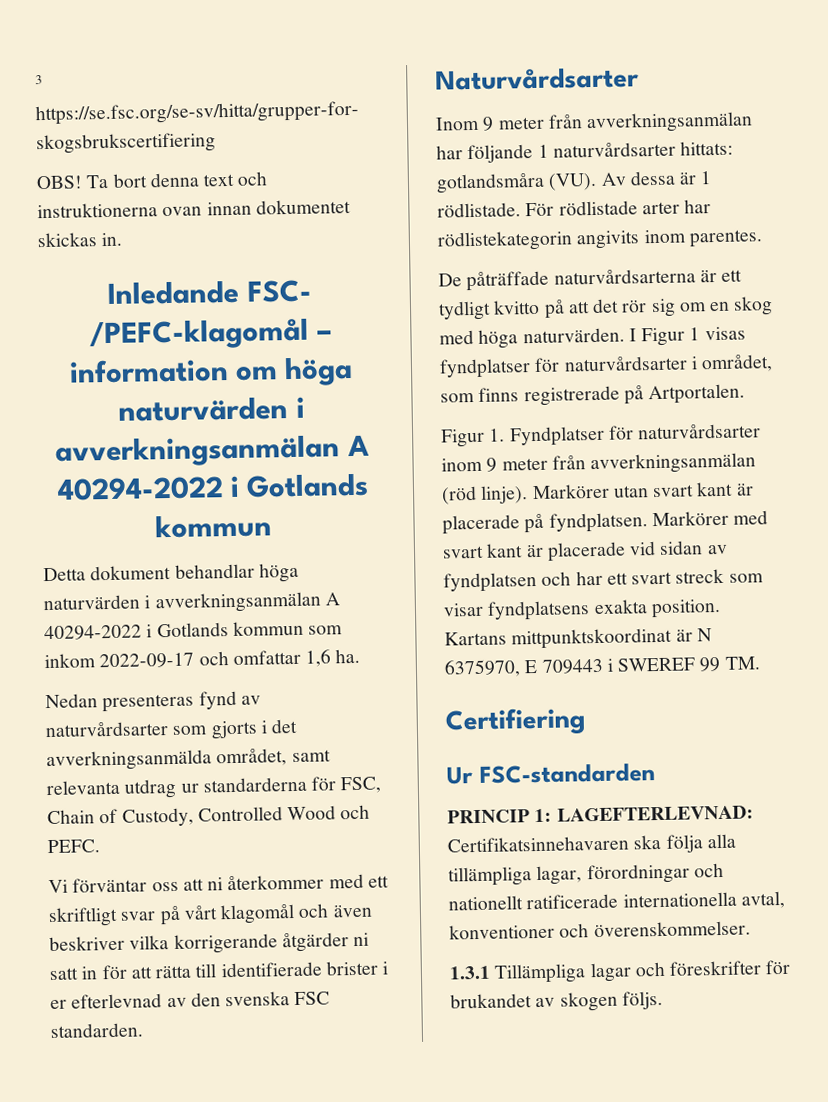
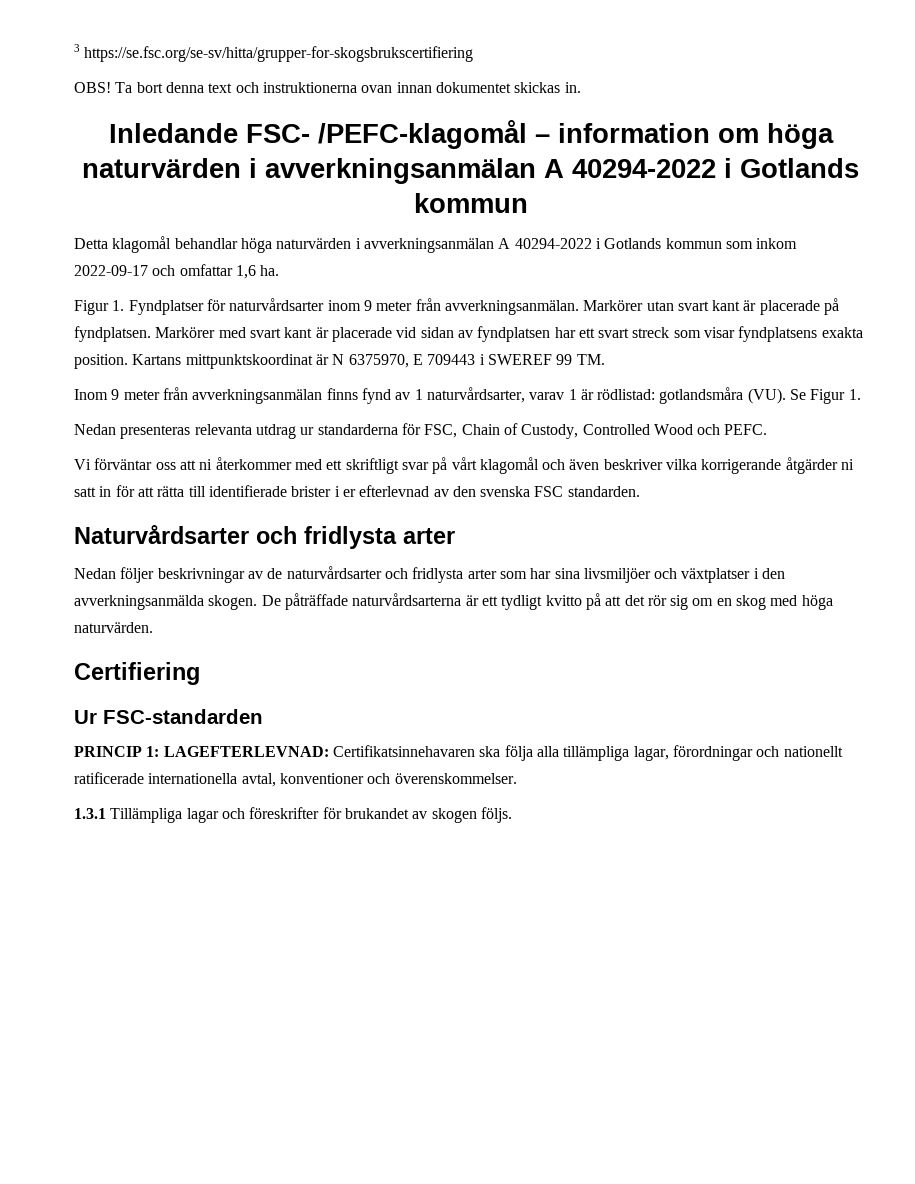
- Detta dokument behandlar höga naturvärden i avverkningsanmälan A 40294-2022 i Gotlands kommun som inkom 2022-09-17 och omfattar 1,6 ha.
+ Detta klagomål behandlar höga naturvärden i avverkningsanmälan A 40294-2022 i Gotlands kommun som inkom 2022-09-17 och omfattar 1,6 ha.
- Nedan presenteras fynd av naturvårdsarter som gjorts i det avverkningsanmälda området, samt relevanta utdrag ur standarderna för FSC, Chain of Custody, Controlled Wood och PEFC.
+ Figur 1. Fyndplatser för naturvårdsarter inom 9 meter från avverkningsanmälan. Markörer utan svart kant är placerade på fyndplatsen. Markörer med svart kant är placerade vid sidan av fyndplatsen har ett svart streck som visar fyndplatsens exakta position. Kartans mittpunktskoordinat är N 6375970, E 709443 i SWEREF 99 TM.
+ Inom 9 meter från avverkningsanmälan finns fynd av 1 naturvårdsarter, varav 1 är rödlistad: gotlandsmåra (VU). Se Figur 1.
+ Nedan presenteras relevanta utdrag ur standarderna för FSC, Chain of Custody, Controlled Wood och PEFC.
- Naturvårdsarter
- Inom 9 meter från avverkningsanmälan har följande 1 naturvårdsarter hittats: gotlandsmåra (VU). Av dessa är 1 rödlistade. För rödlistade arter har rödlistekategorin angivits inom parentes.
- De påträffade naturvårdsarterna är ett tydligt kvitto på att det rör sig om en skog med höga naturvärden. I Figur 1 visas fyndplatser för naturvårdsarter i området, som finns registrerade på Artportalen.
- Figur 1. Fyndplatser för naturvårdsarter inom 9 meter från avverkningsanmälan (röd linje). Markörer utan svart kant är placerade på fyndplatsen. Markörer med svart kant är placerade vid sidan av fyndplatsen och har ett svart streck som visar fyndplatsens exakta position. Kartans mittpunktskoordinat är N 6375970, E 709443 i SWEREF 99 TM.
+ Naturvårdsarter och fridlysta arter
+ Nedan följer beskrivningar av de naturvårdsarter och fridlysta arter som har sina livsmiljöer och växtplatser i den avverkningsanmälda skogen. De påträffade naturvårdsarterna är ett tydligt kvitto på att det rör sig om en skog med höga naturvärden.

